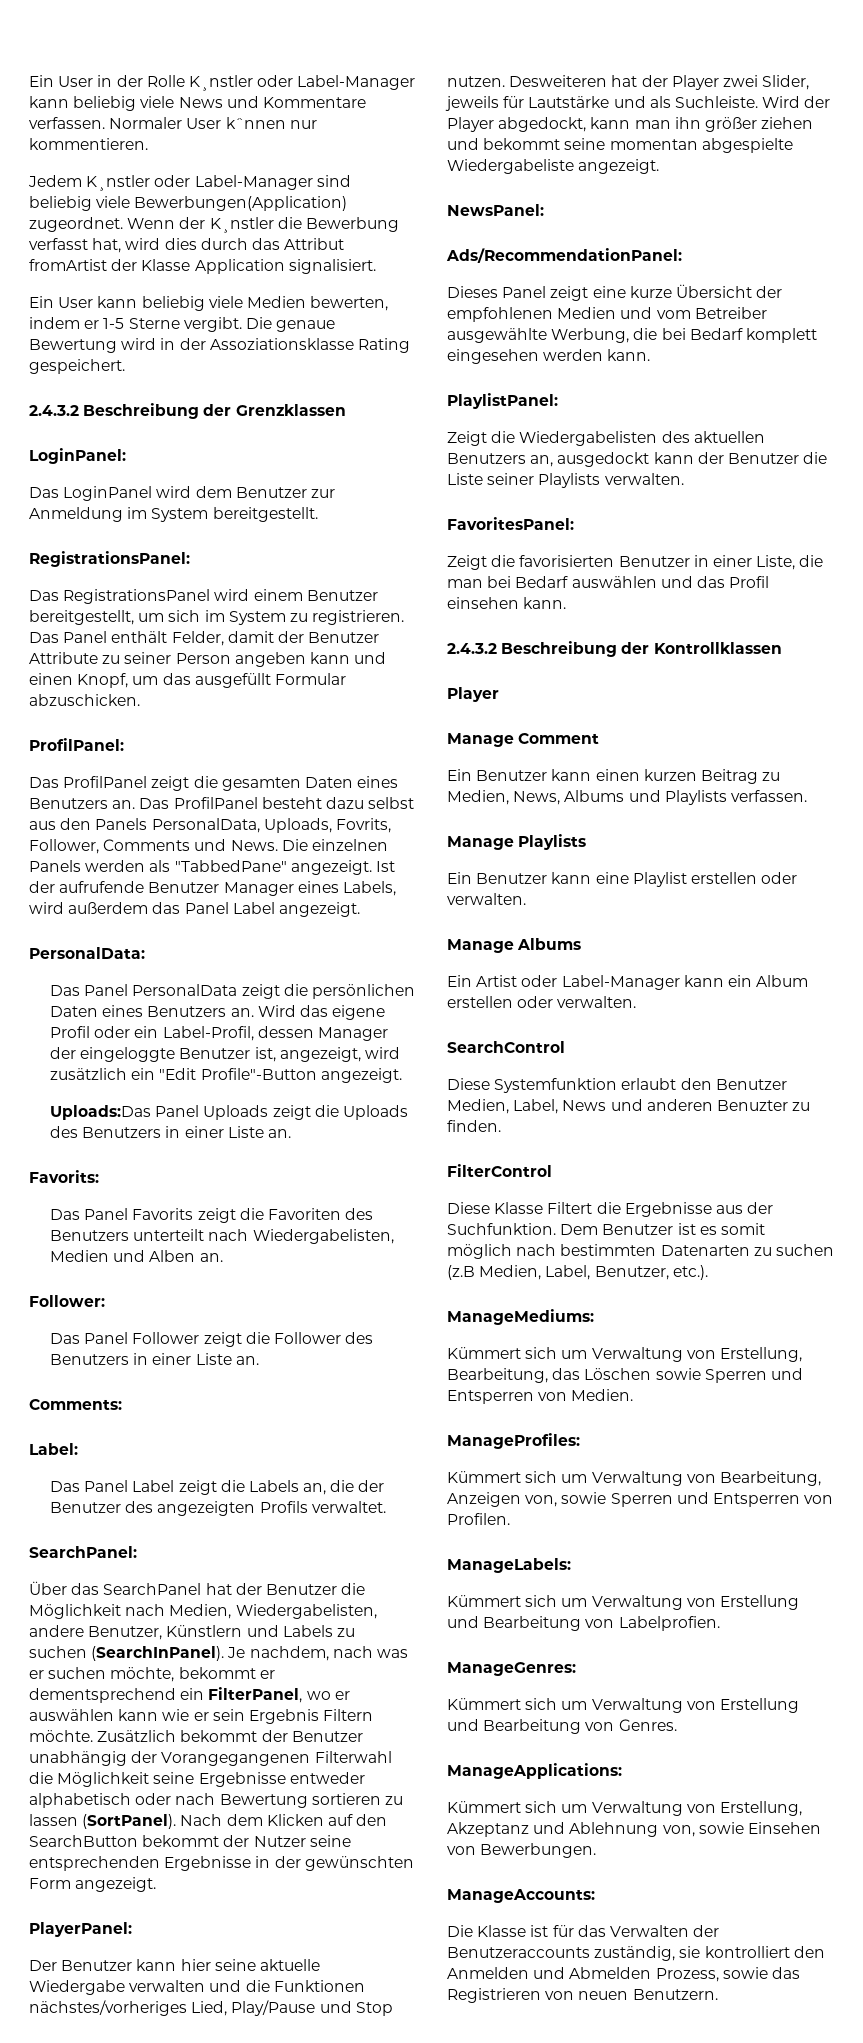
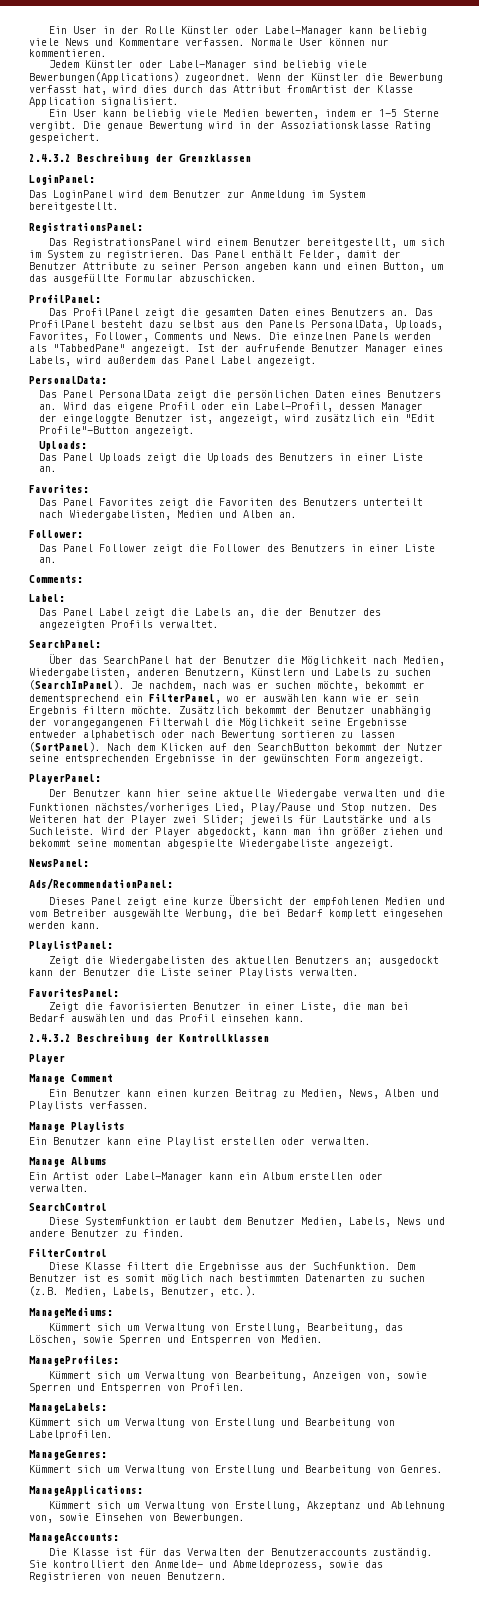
- Ein User in der Rolle K¸nstler oder Label-Manager kann beliebig viele News und Kommentare verfassen.
+ Ein User in der Rolle Künstler oder Label-Manager kann beliebig viele News und Kommentare verfassen.
- Normaler User kˆnnen nur kommentieren.
+ Normale User können nur kommentieren.
- Jedem K¸nstler oder Label-Manager sind beliebig viele Bewerbungen(Application) zugeordnet.
+ Jedem Künstler oder Label-Manager sind beliebig viele Bewerbungen(Applications) zugeordnet.
- Wenn der K¸nstler die Bewerbung verfasst hat, wird dies durch das Attribut fromArtist der Klasse Application signalisiert.
+ Wenn der Künstler die Bewerbung verfasst hat, wird dies durch das Attribut fromArtist der Klasse Application signalisiert.
- Das Panel enthält Felder, damit der Benutzer Attribute zu seiner Person angeben kann und einen Knopf, um das ausgefüllt Formular abzuschicken.
+ Das Panel enthält Felder, damit der Benutzer Attribute zu seiner Person angeben kann und einen Button, um das ausgefüllte Formular abzuschicken.
- Das ProfilPanel besteht dazu selbst aus den Panels PersonalData, Uploads, Fovrits, Follower, Comments und News.
+ Das ProfilPanel besteht dazu selbst aus den Panels PersonalData, Uploads, Favorites, Follower, Comments und News.
- Uploads:Das Panel Uploads zeigt die Uploads des Benutzers in einer Liste an.
+ Uploads:
+ Das Panel Uploads zeigt die Uploads des Benutzers in einer Liste an.
- Favorits:
- Das Panel Favorits zeigt die Favoriten des Benutzers unterteilt nach Wiedergabelisten, Medien und Alben an.
+ Favorites:
+ Das Panel Favorites zeigt die Favoriten des Benutzers unterteilt nach Wiedergabelisten, Medien und Alben an.
- Über das SearchPanel hat der Benutzer die Möglichkeit nach Medien, Wiedergabelisten, andere Benutzer, Künstlern und Labels zu suchen (SearchInPanel).
+ Über das SearchPanel hat der Benutzer die Möglichkeit nach Medien, Wiedergabelisten, anderen Benutzern, Künstlern und Labels zu suchen (SearchInPanel).
- Je nachdem, nach was er suchen möchte, bekommt er dementsprechend ein FilterPanel, wo er auswählen kann wie er sein Ergebnis Filtern möchte.
+ Je nachdem, nach was er suchen möchte, bekommt er dementsprechend ein FilterPanel, wo er auswählen kann wie er sein Ergebnis filtern möchte.
- Zusätzlich bekommt der Benutzer unabhängig der Vorangegangenen Filterwahl die Möglichkeit seine Ergebnisse entweder alphabetisch oder nach Bewertung sortieren zu lassen (SortPanel).
+ Zusätzlich bekommt der Benutzer unabhängig der vorangegangenen Filterwahl die Möglichkeit seine Ergebnisse entweder alphabetisch oder nach Bewertung sortieren zu lassen (SortPanel).
- Desweiteren hat der Player zwei Slider, jeweils für Lautstärke und als Suchleiste.
+ Des Weiteren hat der Player zwei Slider; jeweils für Lautstärke und als Suchleiste.
- Zeigt die Wiedergabelisten des aktuellen Benutzers an, ausgedockt kann der Benutzer die Liste seiner Playlists verwalten.
+ Zeigt die Wiedergabelisten des aktuellen Benutzers an; ausgedockt kann der Benutzer die Liste seiner Playlists verwalten.
- Ein Benutzer kann einen kurzen Beitrag zu Medien, News, Albums und Playlists verfassen.
+ Ein Benutzer kann einen kurzen Beitrag zu Medien, News, Alben und Playlists verfassen.
- Diese Systemfunktion erlaubt den Benutzer Medien, Label, News und anderen Benuzter zu finden.
+ Diese Systemfunktion erlaubt dem Benutzer Medien, Labels, News und andere Benutzer zu finden.
- Diese Klasse Filtert die Ergebnisse aus der Suchfunktion.
+ Diese Klasse filtert die Ergebnisse aus der Suchfunktion.
- Dem Benutzer ist es somit möglich nach bestimmten Datenarten zu suchen (z.B Medien, Label, Benutzer, etc.).
+ Dem Benutzer ist es somit möglich nach bestimmten Datenarten zu suchen (z.B. Medien, Labels, Benutzer, etc.).
- Kümmert sich um Verwaltung von Erstellung, Bearbeitung, das Löschen sowie Sperren und Entsperren von Medien.
+ Kümmert sich um Verwaltung von Erstellung, Bearbeitung, das Löschen, sowie Sperren und Entsperren von Medien.
- Kümmert sich um Verwaltung von Erstellung und Bearbeitung von Labelprofien.
+ Kümmert sich um Verwaltung von Erstellung und Bearbeitung von Labelprofilen.
- Die Klasse ist für das Verwalten der Benutzeraccounts zuständig, sie kontrolliert den Anmelden und Abmelden Prozess, sowie das Registrieren von neuen Benutzern.
+ Die Klasse ist für das Verwalten der Benutzeraccounts zuständig. Sie kontrolliert den Anmelde- und Abmeldeprozess, sowie das Registrieren von neuen Benutzern.

